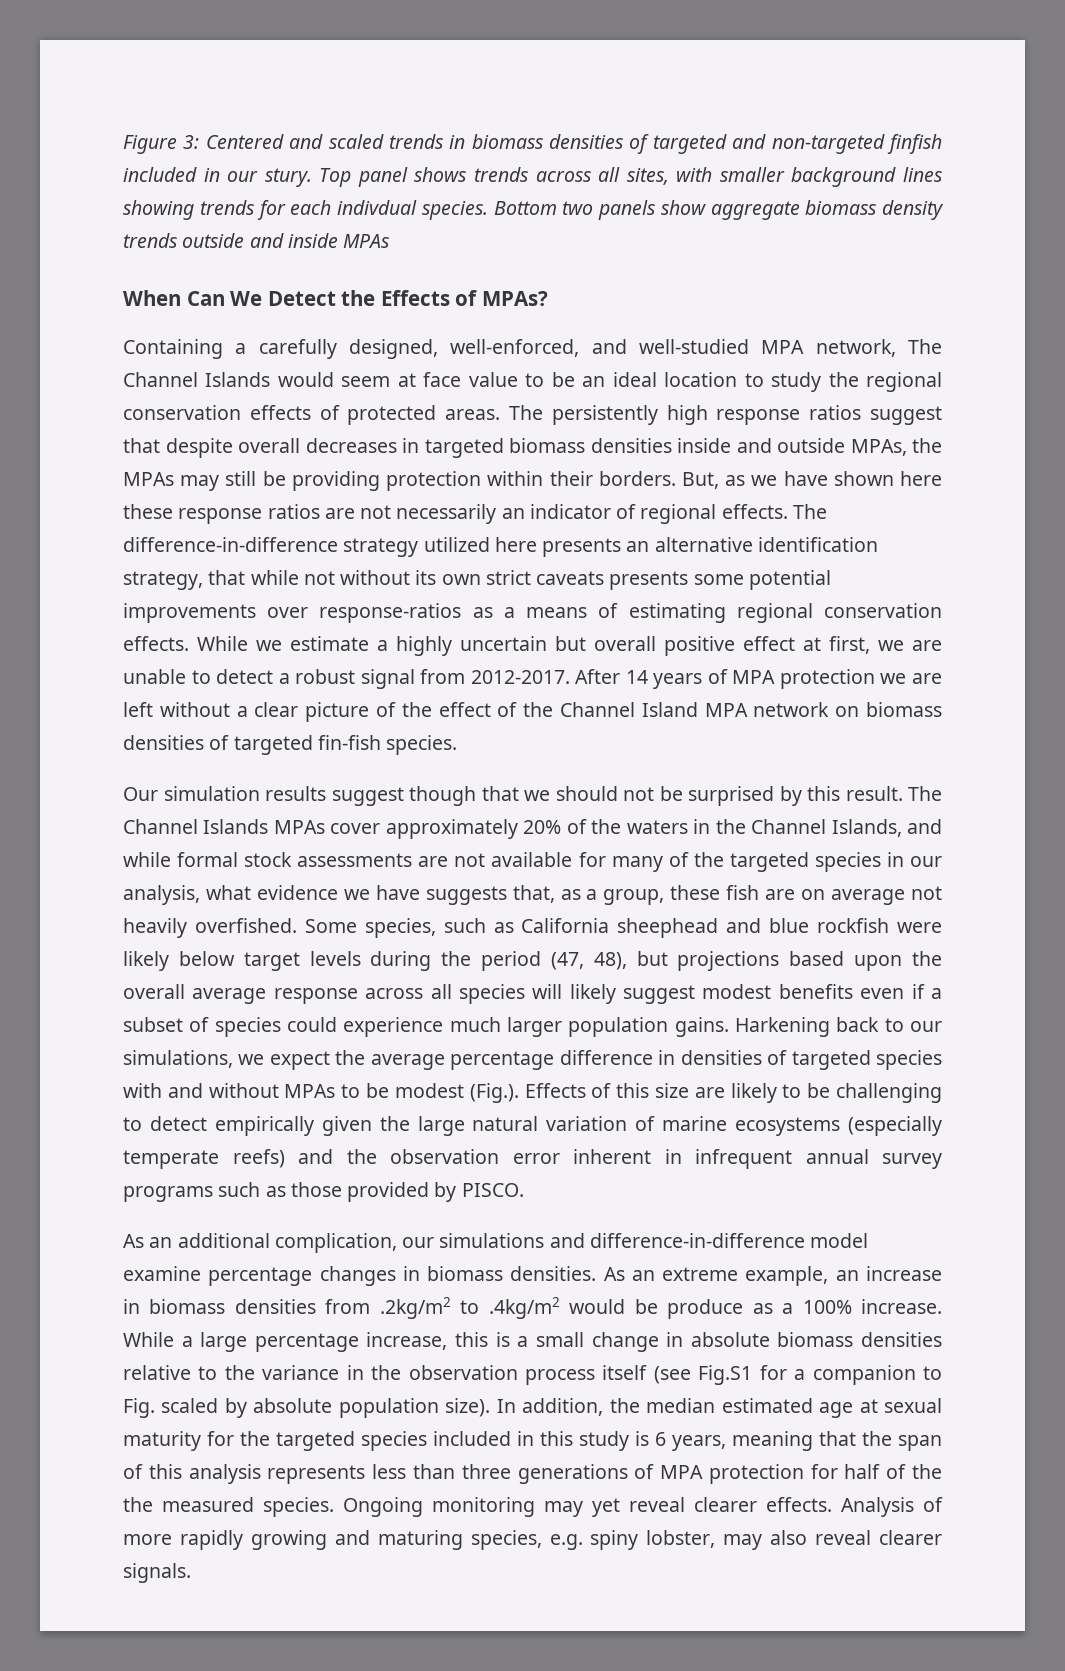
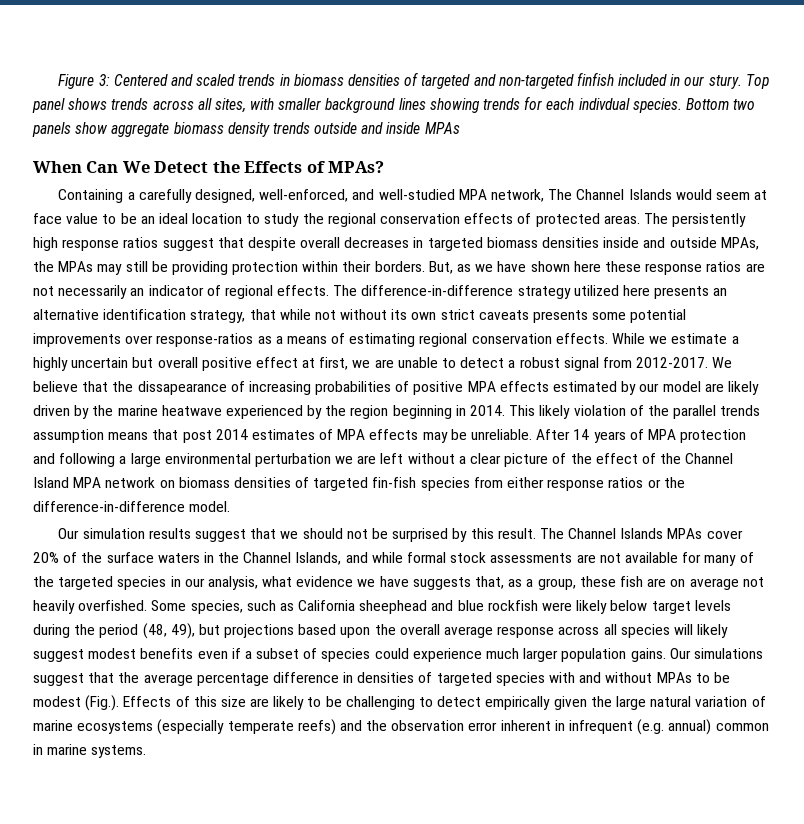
+ We believe that the dissapearance of increasing probabilities of positive MPA effects estimated by our model are likely driven by the marine heatwave experienced by the region beginning in 2014. This likely violation of the parallel trends assumption means that post 2014 estimates of MPA effects may be unreliable.
- After 14 years of MPA protection we are left without a clear picture of the effect of the Channel Island MPA network on biomass densities of targeted fin-fish species.
+ After 14 years of MPA protection and following a large environmental perturbation we are left without a clear picture of the effect of the Channel Island MPA network on biomass densities of targeted fin-fish species from either response ratios or the difference-in-difference model.
- Our simulation results suggest though that we should not be surprised by this result.
+ Our simulation results suggest that we should not be surprised by this result.
- The Channel Islands MPAs cover approximately 20% of the waters in the Channel Islands, and while formal stock assessments are not available for many of the targeted species in our analysis, what evidence we have suggests that, as a group, these fish are on average not heavily overfished.
+ The Channel Islands MPAs cover 20% of the surface waters in the Channel Islands, and while formal stock assessments are not available for many of the targeted species in our analysis, what evidence we have suggests that, as a group, these fish are on average not heavily overfished.
- Some species, such as California sheephead and blue rockfish were likely below target levels during the period (47, 48), but projections based upon the overall average response across all species will likely suggest modest benefits even if a subset of species could experience much larger population gains.
+ Some species, such as California sheephead and blue rockfish were likely below target levels during the period (48, 49), but projections based upon the overall average response across all species will likely suggest modest benefits even if a subset of species could experience much larger population gains.
- Harkening back to our simulations, we expect the average percentage difference in densities of targeted species with and without MPAs to be modest (Fig.). Effects of this size are likely to be challenging to detect empirically given the large natural variation of marine ecosystems (especially temperate reefs) and the observation error inherent in infrequent annual survey programs such as those provided by PISCO.
- As an additional complication, our simulations and difference-in-difference model examine percentage changes in biomass densities. As an extreme example, an increase in biomass densities from .2kg/m2 to .4kg/m2 would be produce as a 100% increase. While a large percentage increase, this is a small change in absolute biomass densities relative to the variance in the observation process itself (see Fig.S1 for a companion to Fig. scaled by absolute population size). In addition, the median estimated age at sexual maturity for the targeted species included in this study is 6 years, meaning that the span of this analysis represents less than three generations of MPA protection for half of the the measured species. Ongoing monitoring may yet reveal clearer effects. Analysis of more rapidly growing and maturing species, e.g. spiny lobster, may also reveal clearer signals.
+ Our simulations suggest that the average percentage difference in densities of targeted species with and without MPAs to be modest (Fig.). Effects of this size are likely to be challenging to detect empirically given the large natural variation of marine ecosystems (especially temperate reefs) and the observation error inherent in infrequent (e.g. annual) common in marine systems.

